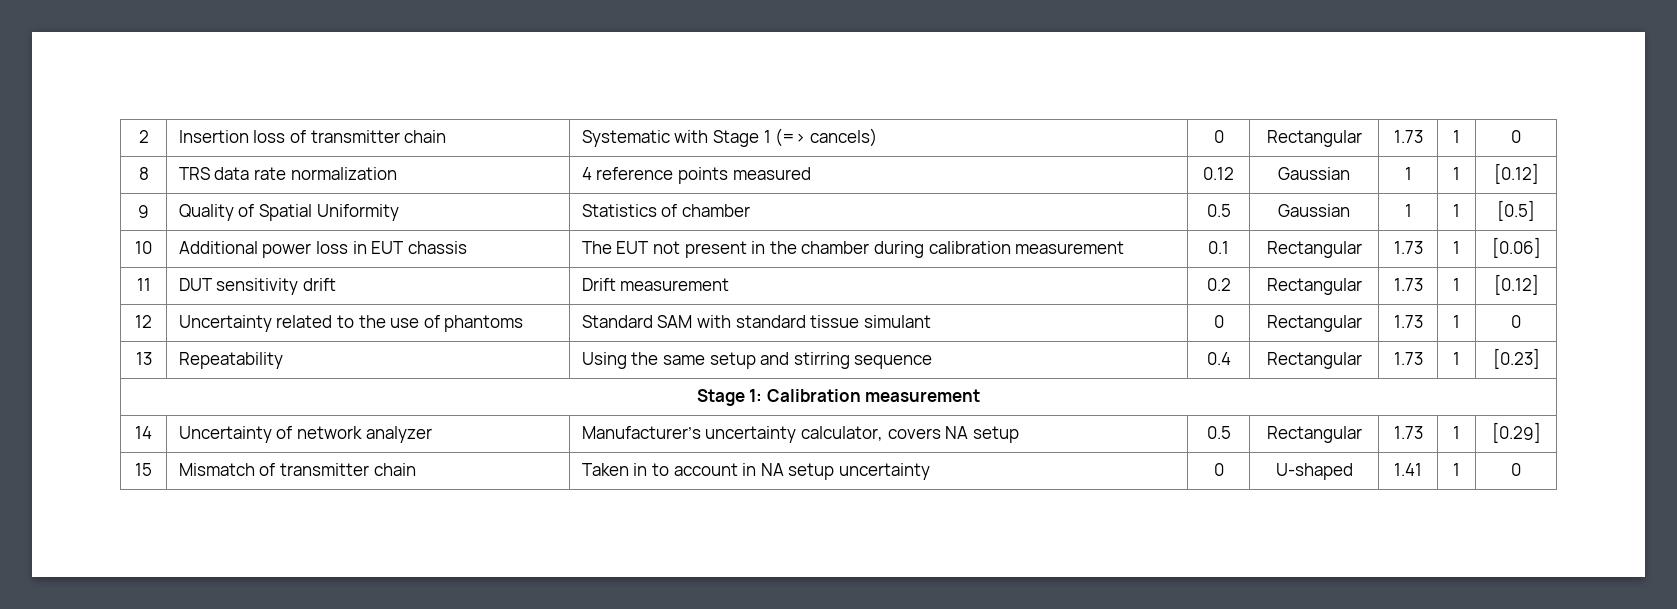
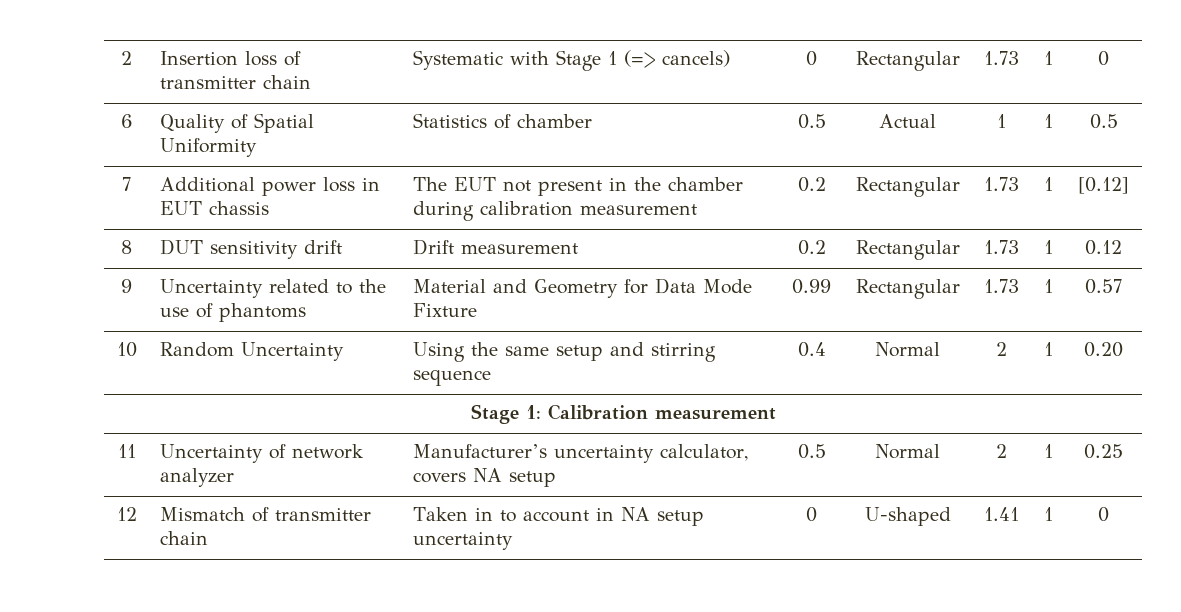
- 8 | TRS data rate normalization | 4 reference points measured | 0.12 | Gaussian | 1 | 1 | [0.12]
- 9 | Quality of Spatial Uniformity | Statistics of chamber | 0.5 | Gaussian | 1 | 1 | [0.5]
- 10 | Additional power loss in EUT chassis | The EUT not present in the chamber during calibration measurement | 0.1 | Rectangular | 1.73 | 1 | [0.06]
- 11 | DUT sensitivity drift | Drift measurement | 0.2 | Rectangular | 1.73 | 1 | [0.12]
- 12 | Uncertainty related to the use of phantoms | Standard SAM with standard tissue simulant | 0 | Rectangular | 1.73 | 1 | 0
- 13 | Repeatability | Using the same setup and stirring sequence | 0.4 | Rectangular | 1.73 | 1 | [0.23]
+ 6 | Quality of Spatial Uniformity | Statistics of chamber | 0.5 | Actual | 1 | 1 | 0.5
+ 7 | Additional power loss in EUT chassis | The EUT not present in the chamber during calibration measurement | 0.2 | Rectangular | 1.73 | 1 | [0.12]
+ 8 | DUT sensitivity drift | Drift measurement | 0.2 | Rectangular | 1.73 | 1 | 0.12
+ 9 | Uncertainty related to the use of phantoms | Material and Geometry for Data Mode Fixture | 0.99 | Rectangular | 1.73 | 1 | 0.57
+ 10 | Random Uncertainty | Using the same setup and stirring sequence | 0.4 | Normal | 2 | 1 | 0.20
- 14 | Uncertainty of network analyzer | Manufacturer’s uncertainty calculator, covers NA setup | 0.5 | Rectangular | 1.73 | 1 | [0.29]
- 15 | Mismatch of transmitter chain | Taken in to account in NA setup uncertainty | 0 | U-shaped | 1.41 | 1 | 0
+ 11 | Uncertainty of network analyzer | Manufacturer’s uncertainty calculator, covers NA setup | 0.5 | Normal | 2 | 1 | 0.25
+ 12 | Mismatch of transmitter chain | Taken in to account in NA setup uncertainty | 0 | U-shaped | 1.41 | 1 | 0

